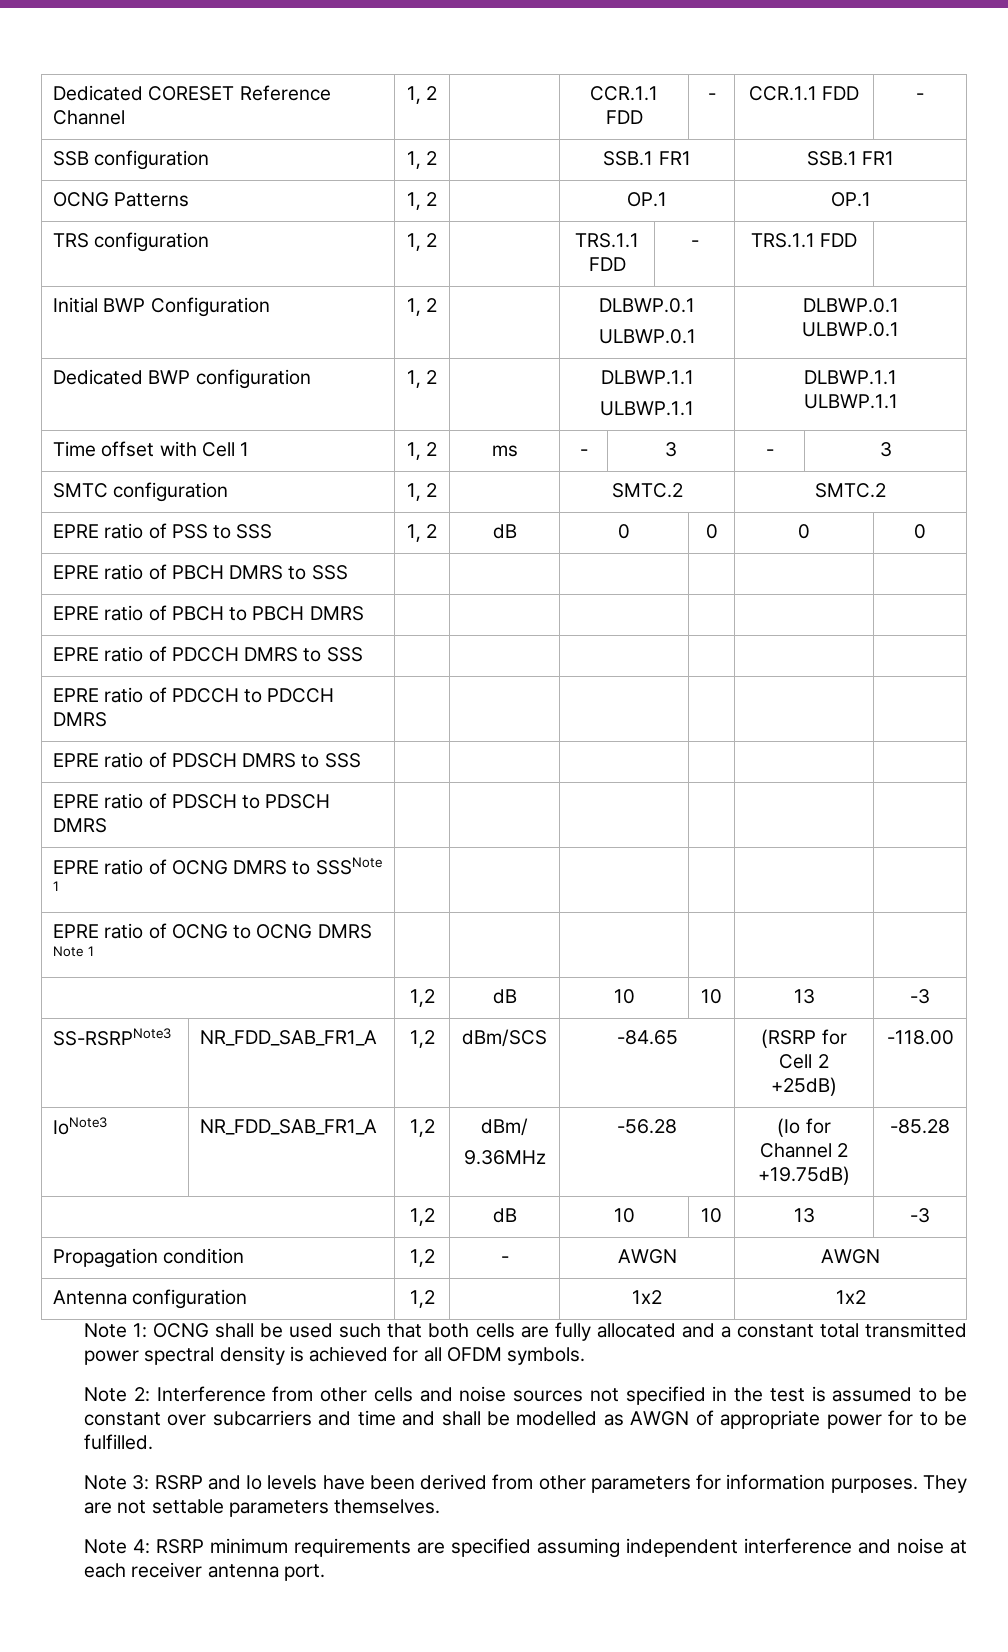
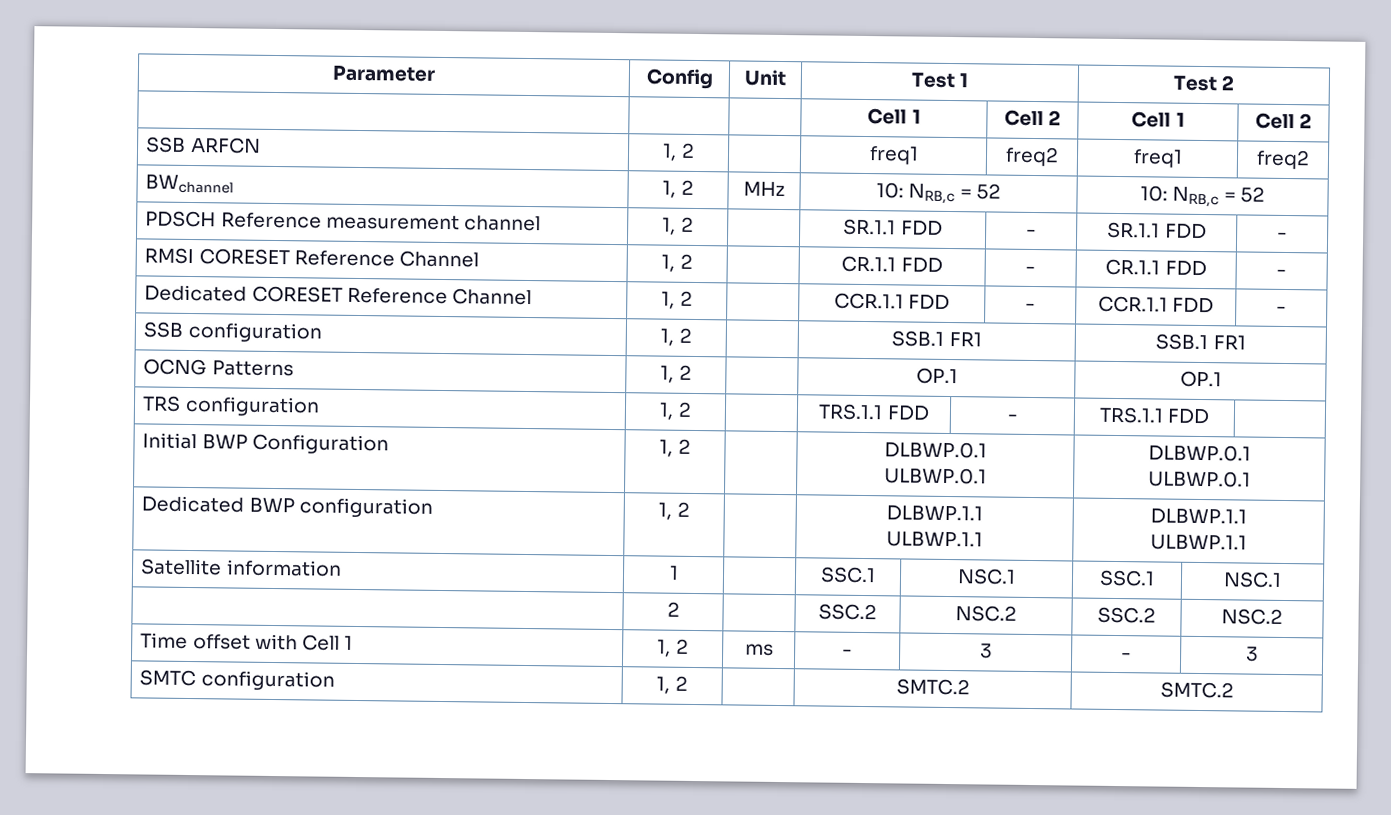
+ Parameter | Config | Unit | Test 1 | Test 2
+ | | | Cell 1 | Cell 2 | Cell 1 | Cell 2
+ SSB ARFCN | 1, 2 | | freq1 | freq2 | freq1 | freq2
+ BWchannel | 1, 2 | MHz | 10: NRB,c = 52 | 10: NRB,c = 52
+ PDSCH Reference measurement channel | 1, 2 | | SR.1.1 FDD | - | SR.1.1 FDD | -
+ RMSI CORESET Reference Channel | 1, 2 | | CR.1.1 FDD | - | CR.1.1 FDD | -
+ Satellite information | 1 | | SSC.1 | NSC.1 | SSC.1 | NSC.1
+ | 2 | | SSC.2 | NSC.2 | SSC.2 | NSC.2
- EPRE ratio of PSS to SSS | 1, 2 | dB | 0 | 0 | 0 | 0
- EPRE ratio of PBCH DMRS to SSS | | | | | |
- EPRE ratio of PBCH to PBCH DMRS | | | | | |
- EPRE ratio of PDCCH DMRS to SSS | | | | | |
- EPRE ratio of PDCCH to PDCCH DMRS | | | | | |
- EPRE ratio of PDSCH DMRS to SSS | | | | | |
- EPRE ratio of PDSCH to PDSCH DMRS | | | | | |
- EPRE ratio of OCNG DMRS to SSSNote 1 | | | | | |
- EPRE ratio of OCNG to OCNG DMRS Note 1 | | | | | |
- | 1,2 | dB | 10 | 10 | 13 | -3
- SS-RSRPNote3 | NR_FDD_SAB_FR1_A | 1,2 | dBm/SCS | -84.65 | (RSRP for Cell 2 +25dB) | -118.00
- IoNote3 | NR_FDD_SAB_FR1_A | 1,2 | dBm/
- 9.36MHz | -56.28 | (Io for Channel 2 +19.75dB) | -85.28
- | 1,2 | dB | 10 | 10 | 13 | -3
- Propagation condition | 1,2 | - | AWGN | AWGN
- Antenna configuration | 1,2 | | 1x2 | 1x2
- Note 1: OCNG shall be used such that both cells are fully allocated and a constant total transmitted power spectral density is achieved for all OFDM symbols.
- Note 2: Interference from other cells and noise sources not specified in the test is assumed to be constant over subcarriers and time and shall be modelled as AWGN of appropriate power for to be fulfilled.
- Note 3: RSRP and Io levels have been derived from other parameters for information purposes. They are not settable parameters themselves.
- Note 4: RSRP minimum requirements are specified assuming independent interference and noise at each receiver antenna port.

